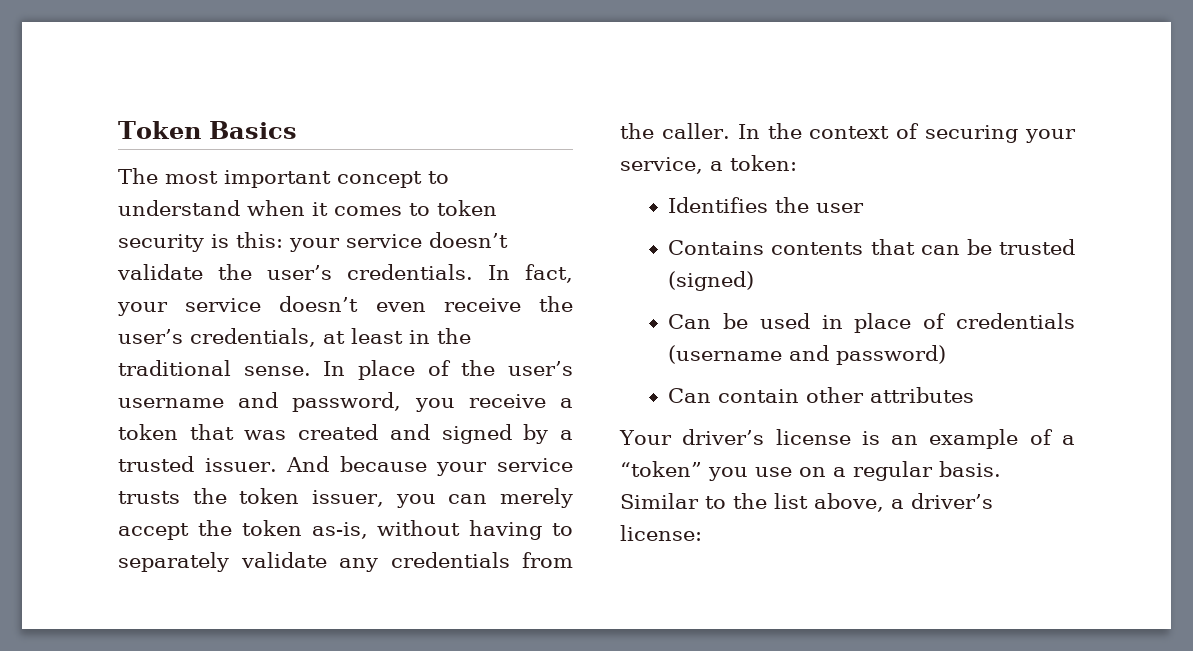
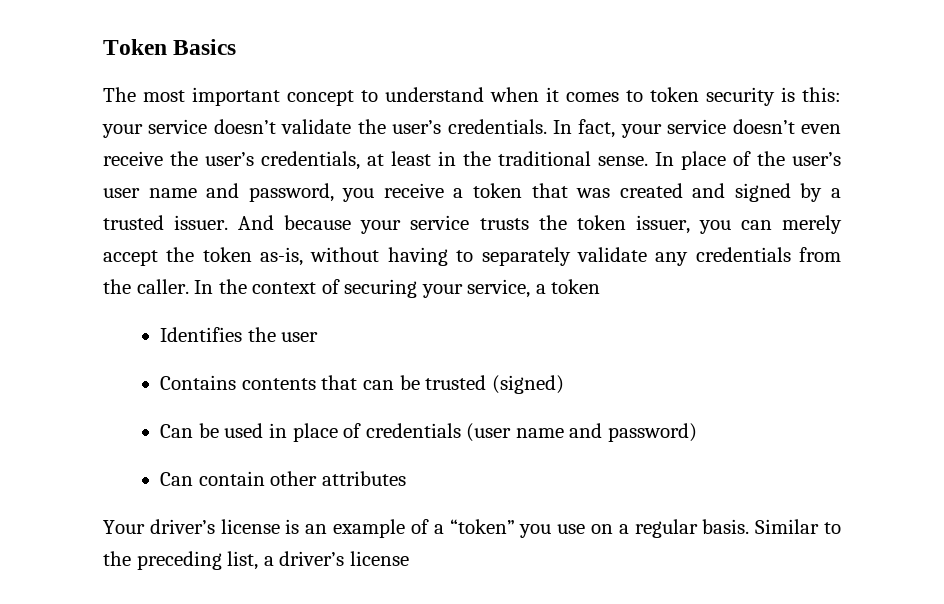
- In place of the user’s username and password, you receive a token that was created and signed by a trusted issuer.
+ In place of the user’s user name and password, you receive a token that was created and signed by a trusted issuer.
- In the context of securing your service, a token:
+ In the context of securing your service, a token
- Can be used in place of credentials (username and password)
+ Can be used in place of credentials (user name and password)
- Similar to the list above, a driver’s license:
+ Similar to the preceding list, a driver’s license

